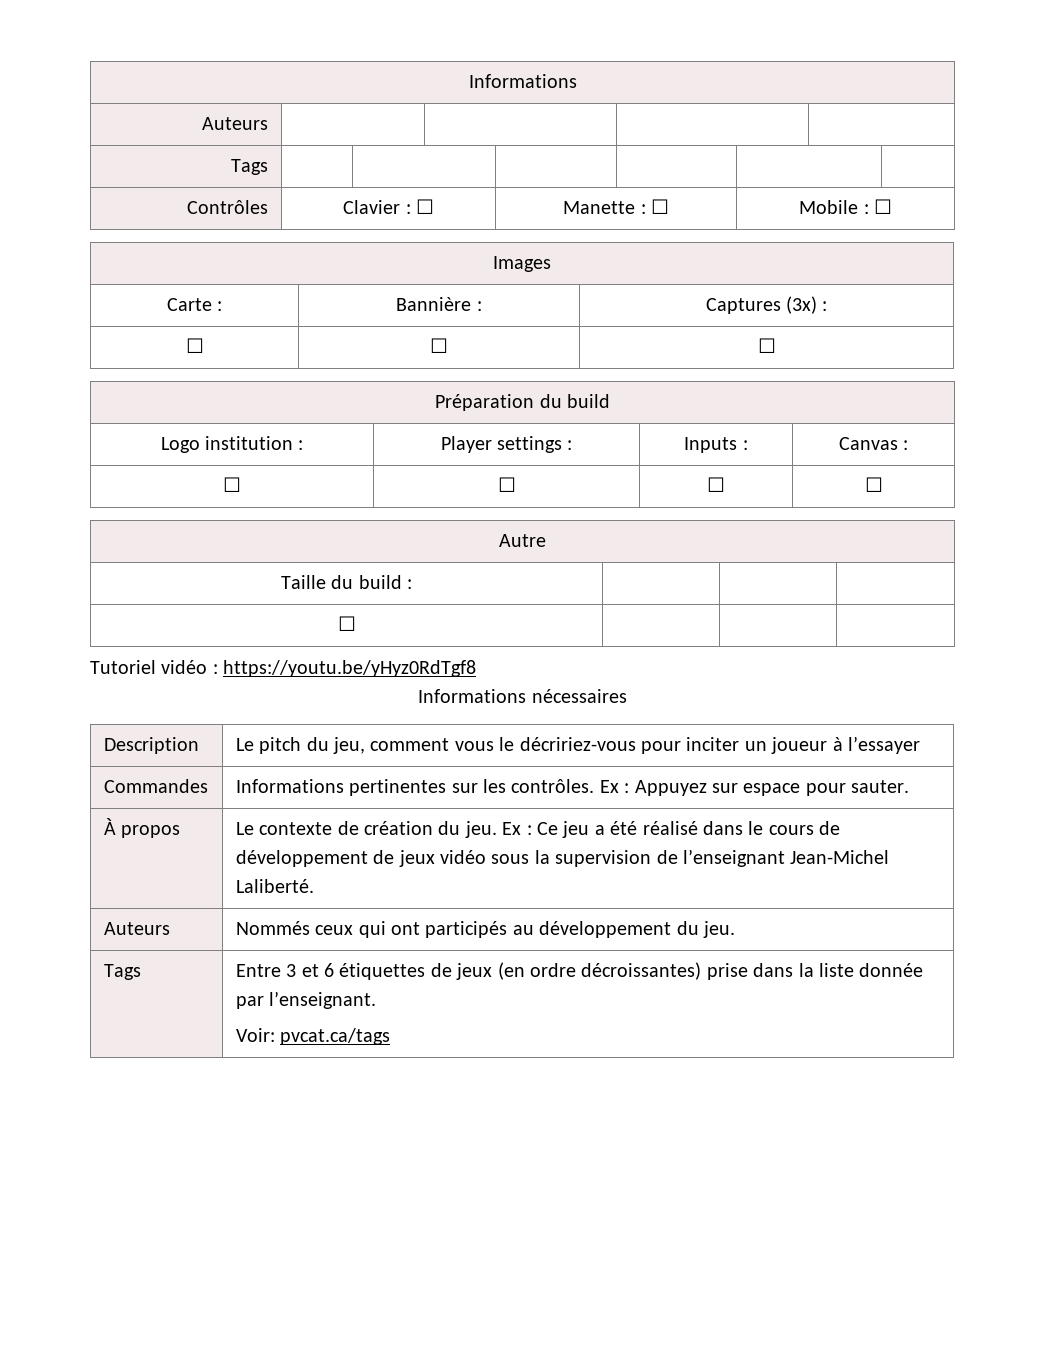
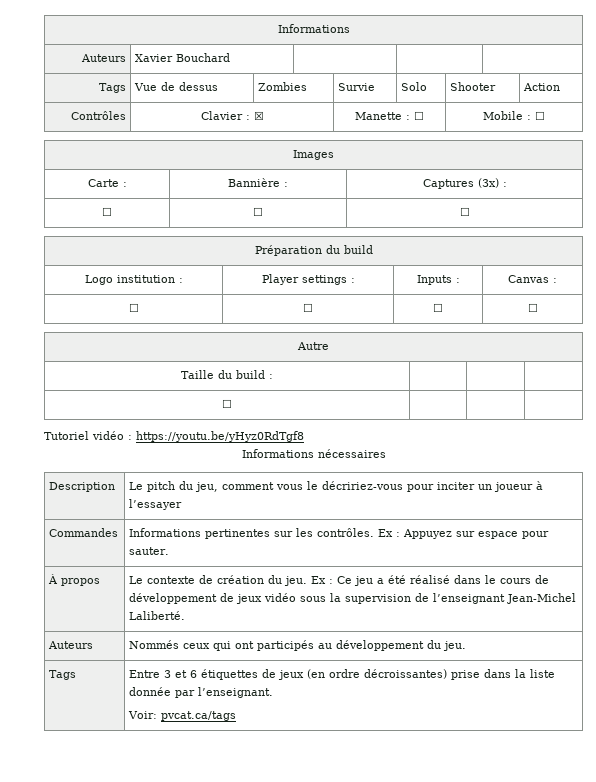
- Auteurs | | | |
- Tags | | | | | |
+ Auteurs | Xavier Bouchard | | |
+ Tags | Vue de dessus | Zombies | Survie | Solo | Shooter | Action
- Contrôles | Clavier : ☐ | Manette : ☐ | Mobile : ☐
+ Contrôles | Clavier : ☒ | Manette : ☐ | Mobile : ☐

